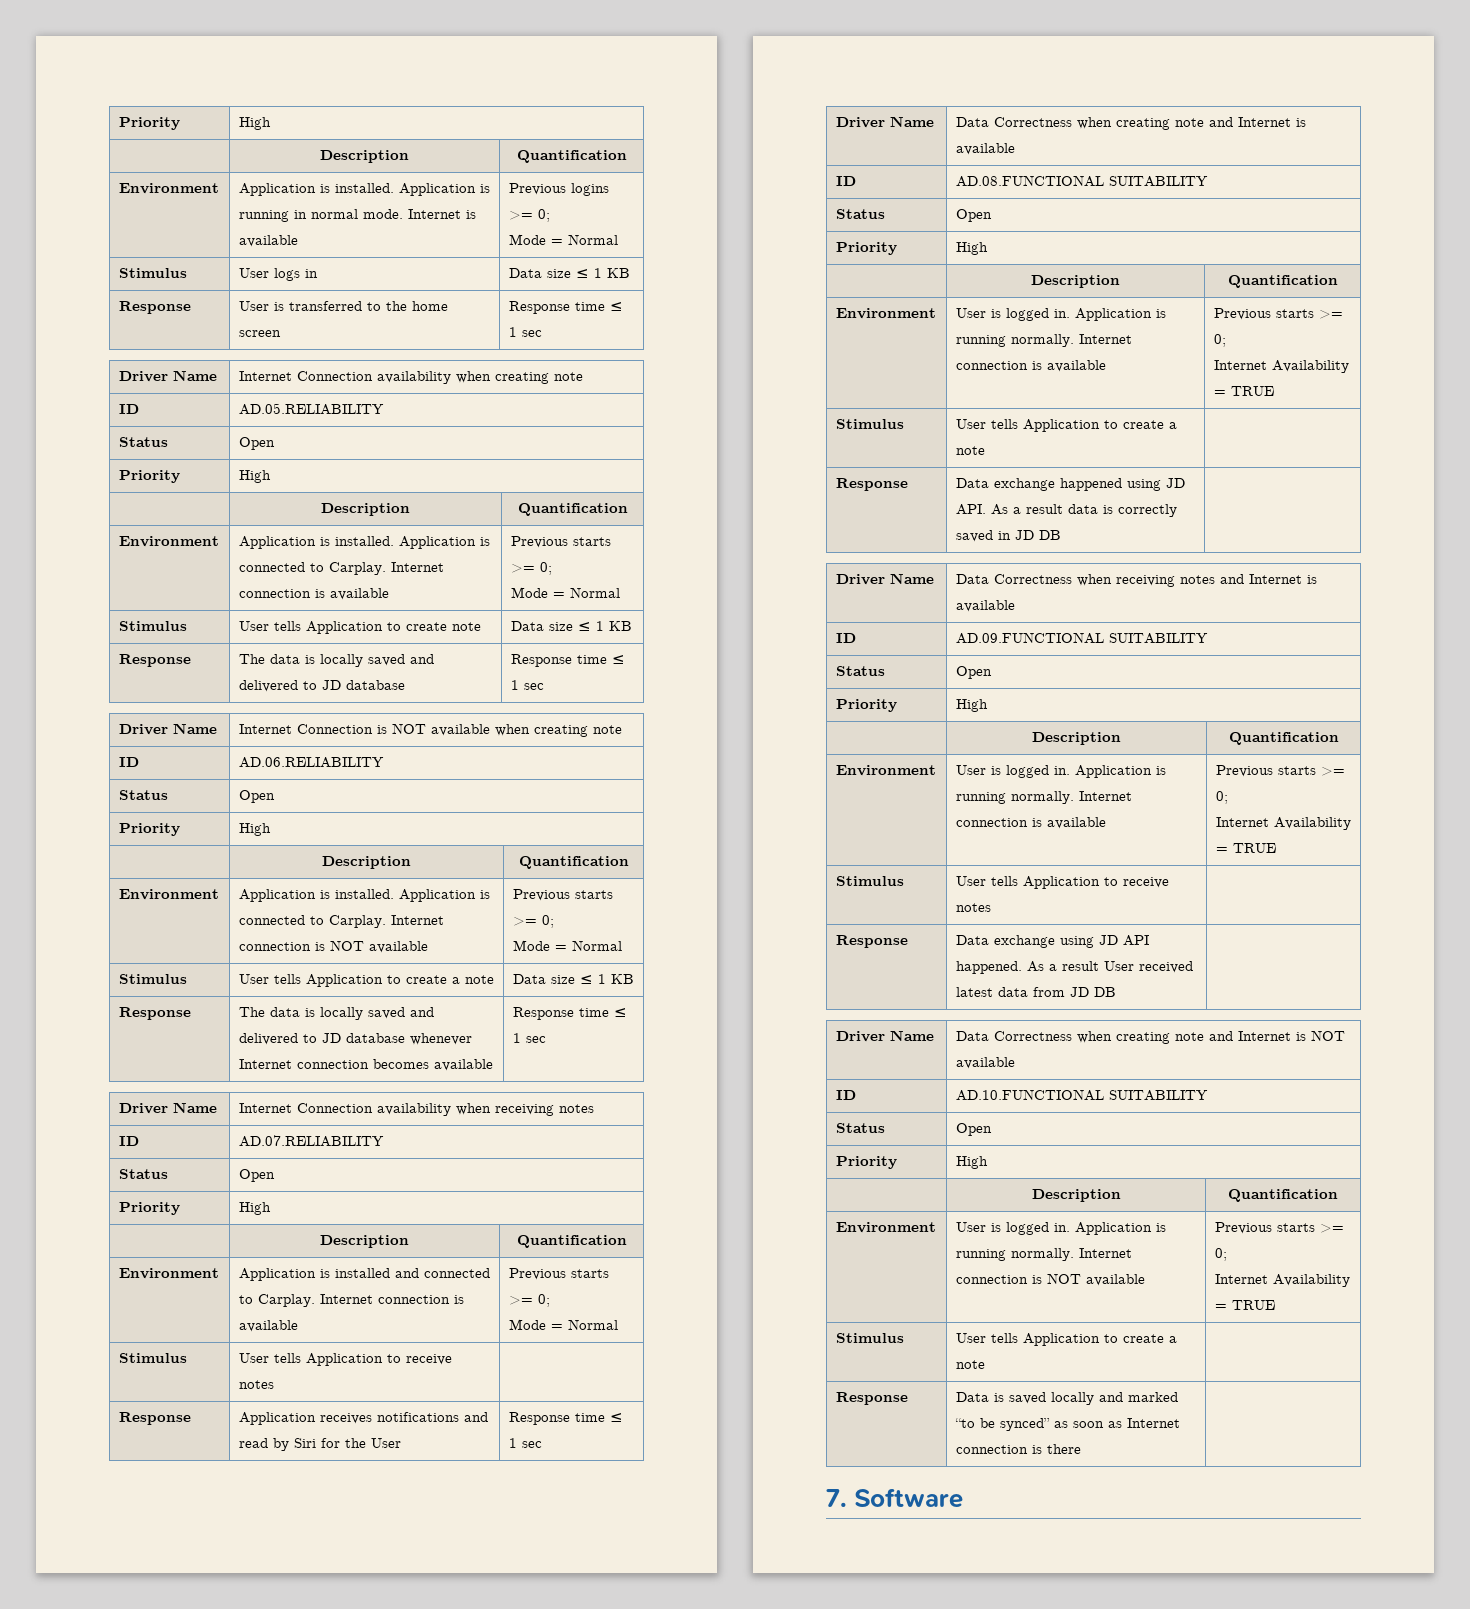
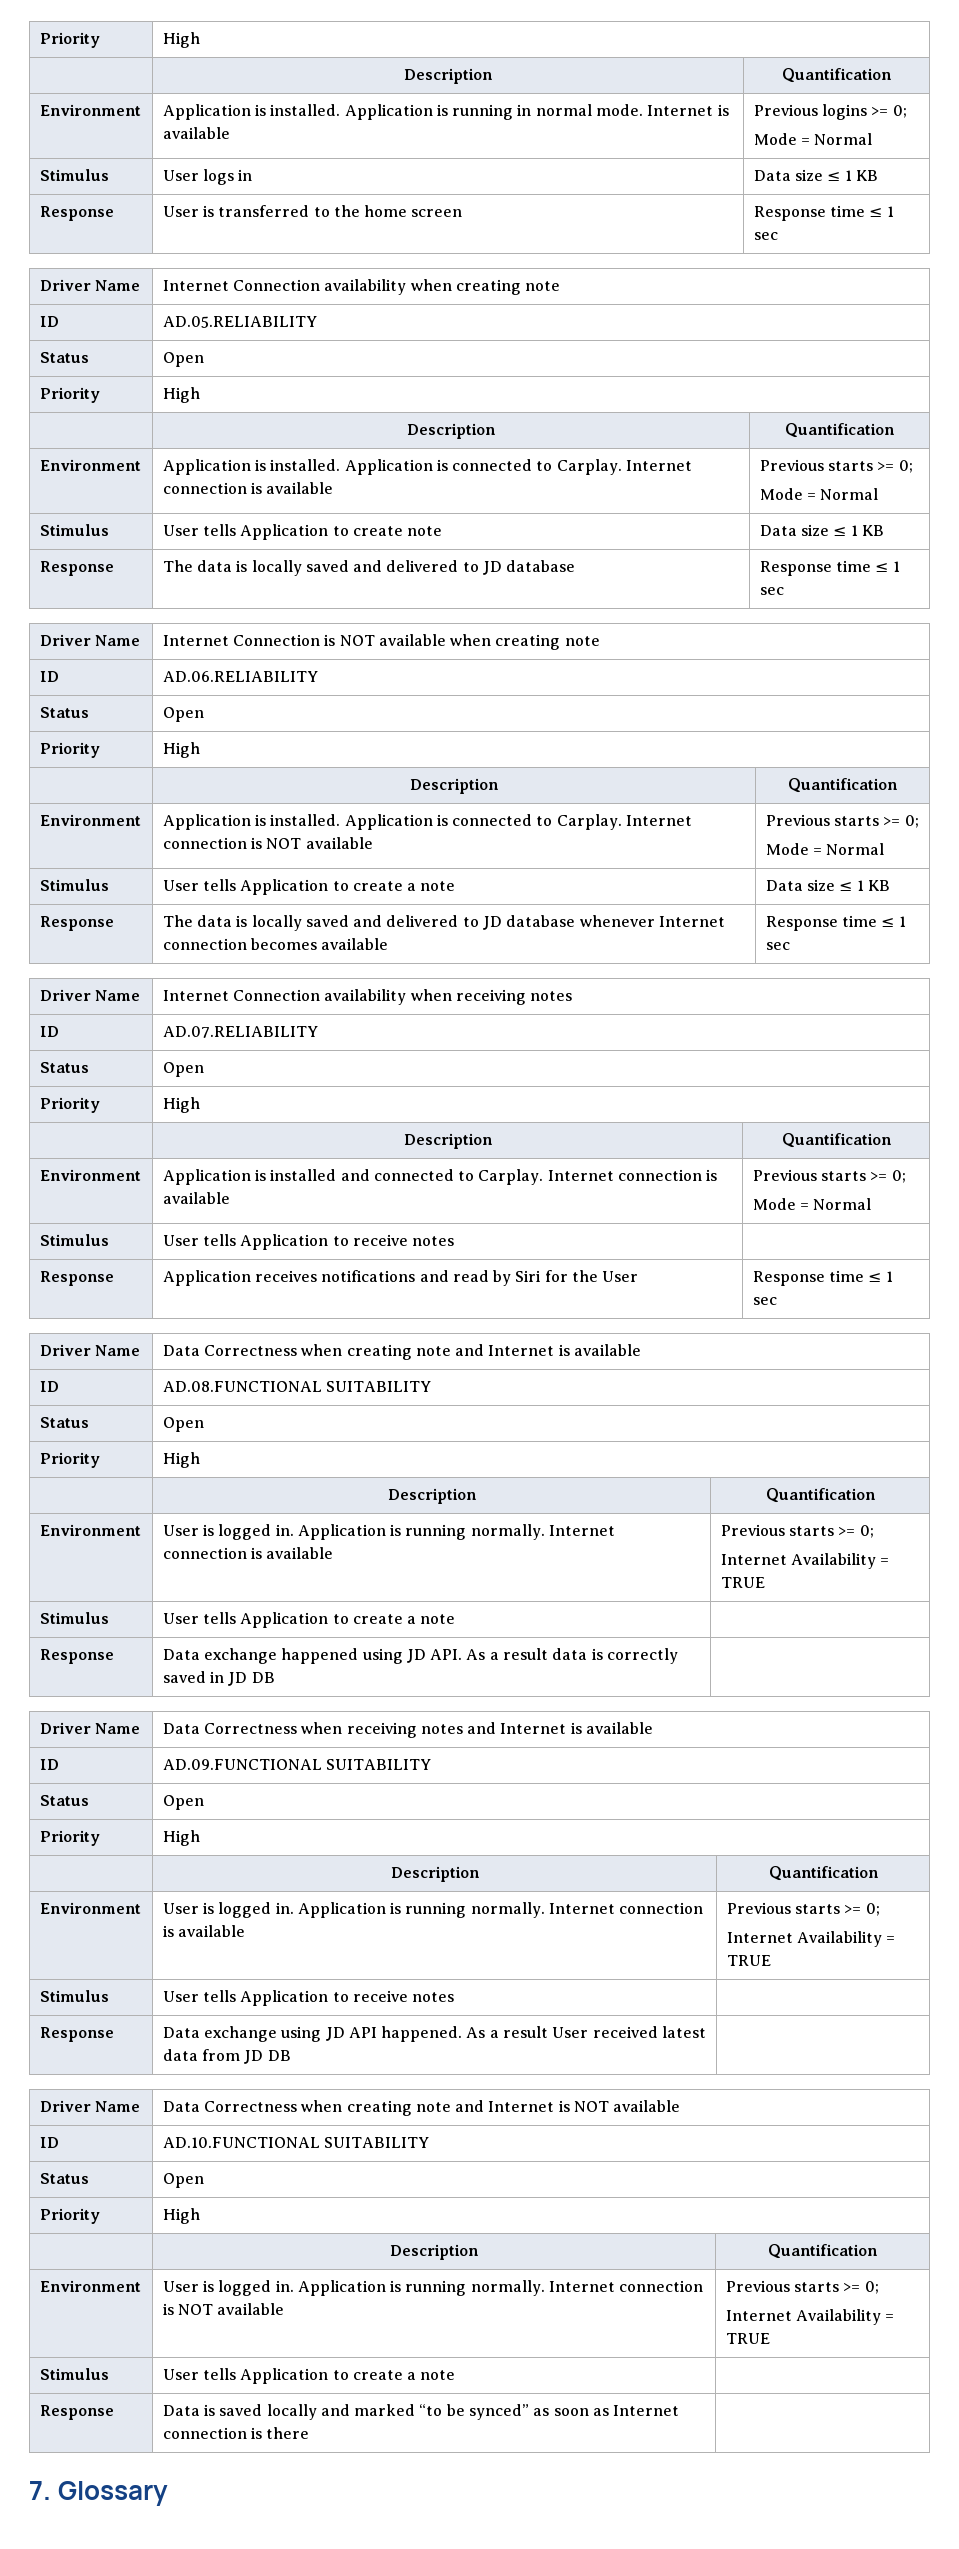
- 7. Software
+ 7. Glossary

